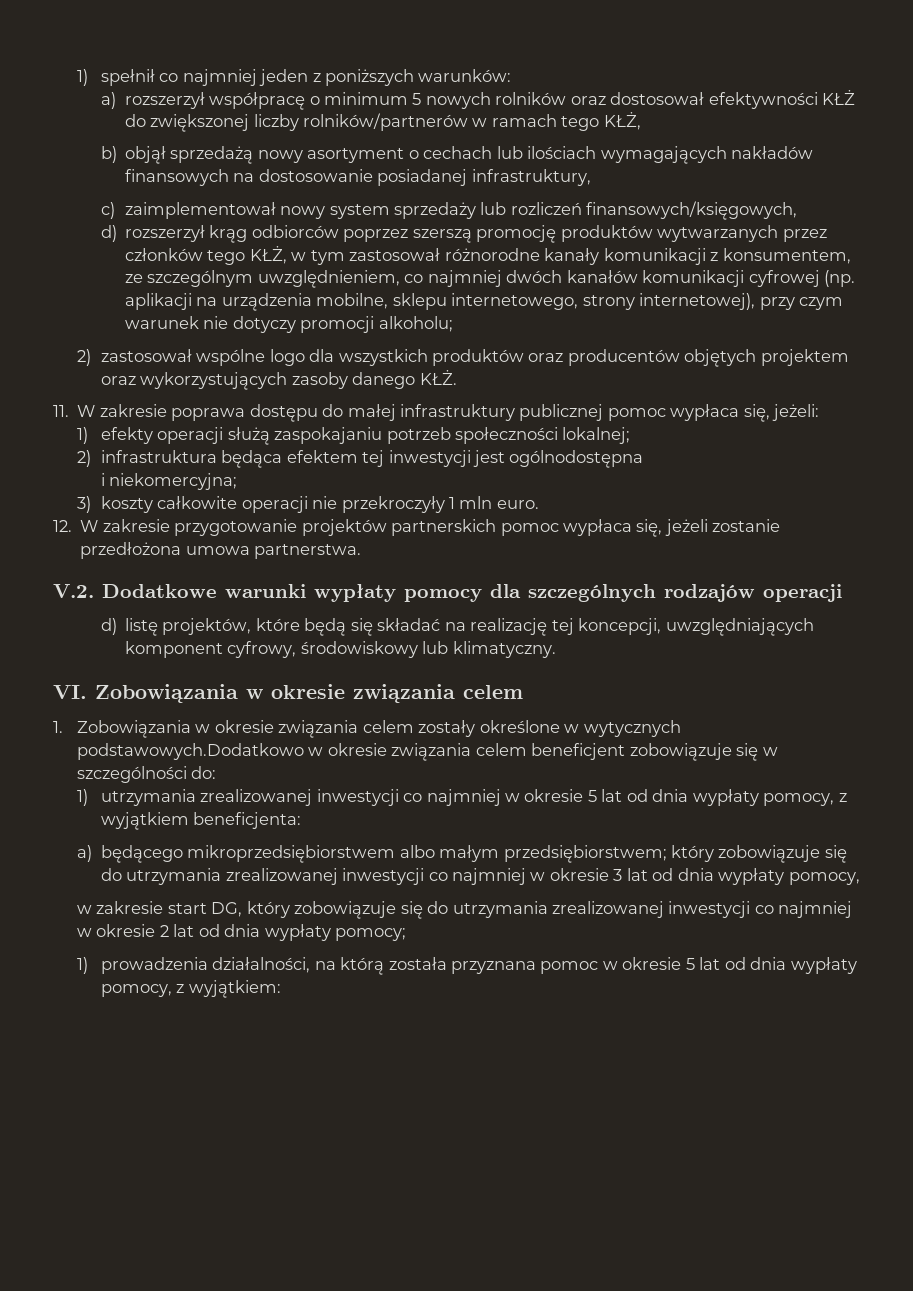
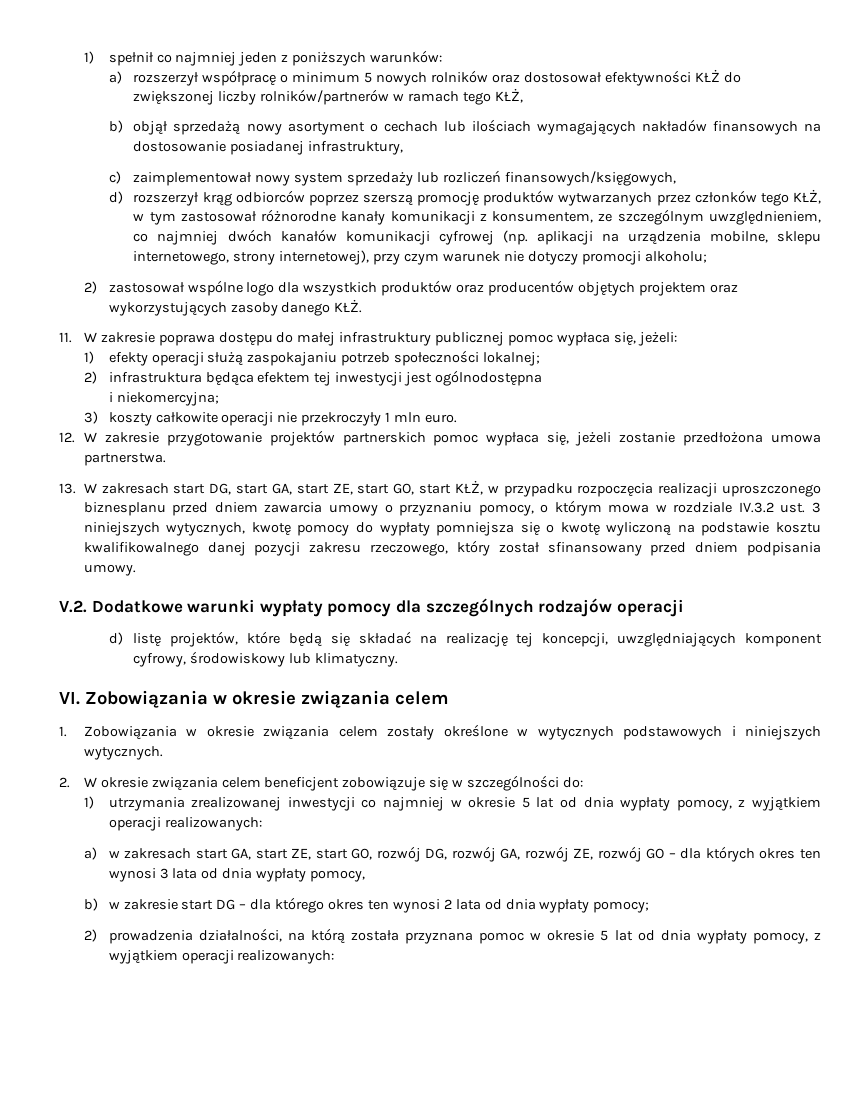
+ 13. W zakresach start DG, start GA, start ZE, start GO, start KŁŻ, w przypadku rozpoczęcia realizacji uproszczonego biznesplanu przed dniem zawarcia umowy o przyznaniu pomocy, o którym mowa w rozdziale IV.3.2 ust. 3 niniejszych wytycznych, kwotę pomocy do wypłaty pomniejsza się o kwotę wyliczoną na podstawie kosztu kwalifikowalnego danej pozycji zakresu rzeczowego, który został sfinansowany przed dniem podpisania umowy.
- 1. Zobowiązania w okresie związania celem zostały określone w wytycznych podstawowych.Dodatkowo w okresie związania celem beneficjent zobowiązuje się w szczególności do:
+ 1. Zobowiązania w okresie związania celem zostały określone w wytycznych podstawowych i niniejszych wytycznych.
+ 2. W okresie związania celem beneficjent zobowiązuje się w szczególności do:
- 1) utrzymania zrealizowanej inwestycji co najmniej w okresie 5 lat od dnia wypłaty pomocy, z wyjątkiem beneficjenta:
- a) będącego mikroprzedsiębiorstwem albo małym przedsiębiorstwem; który zobowiązuje się do utrzymania zrealizowanej inwestycji co najmniej w okresie 3 lat od dnia wypłaty pomocy,
+ 1) utrzymania zrealizowanej inwestycji co najmniej w okresie 5 lat od dnia wypłaty pomocy, z wyjątkiem operacji realizowanych:
+ a) w zakresach start GA, start ZE, start GO, rozwój DG, rozwój GA, rozwój ZE, rozwój GO – dla których okres ten wynosi 3 lata od dnia wypłaty pomocy,
- w zakresie start DG, który zobowiązuje się do utrzymania zrealizowanej inwestycji co najmniej w okresie 2 lat od dnia wypłaty pomocy;
+ b) w zakresie start DG – dla którego okres ten wynosi 2 lata od dnia wypłaty pomocy;
- 1) prowadzenia działalności, na którą została przyznana pomoc w okresie 5 lat od dnia wypłaty pomocy, z wyjątkiem:
+ 2) prowadzenia działalności, na którą została przyznana pomoc w okresie 5 lat od dnia wypłaty pomocy, z wyjątkiem operacji realizowanych:

